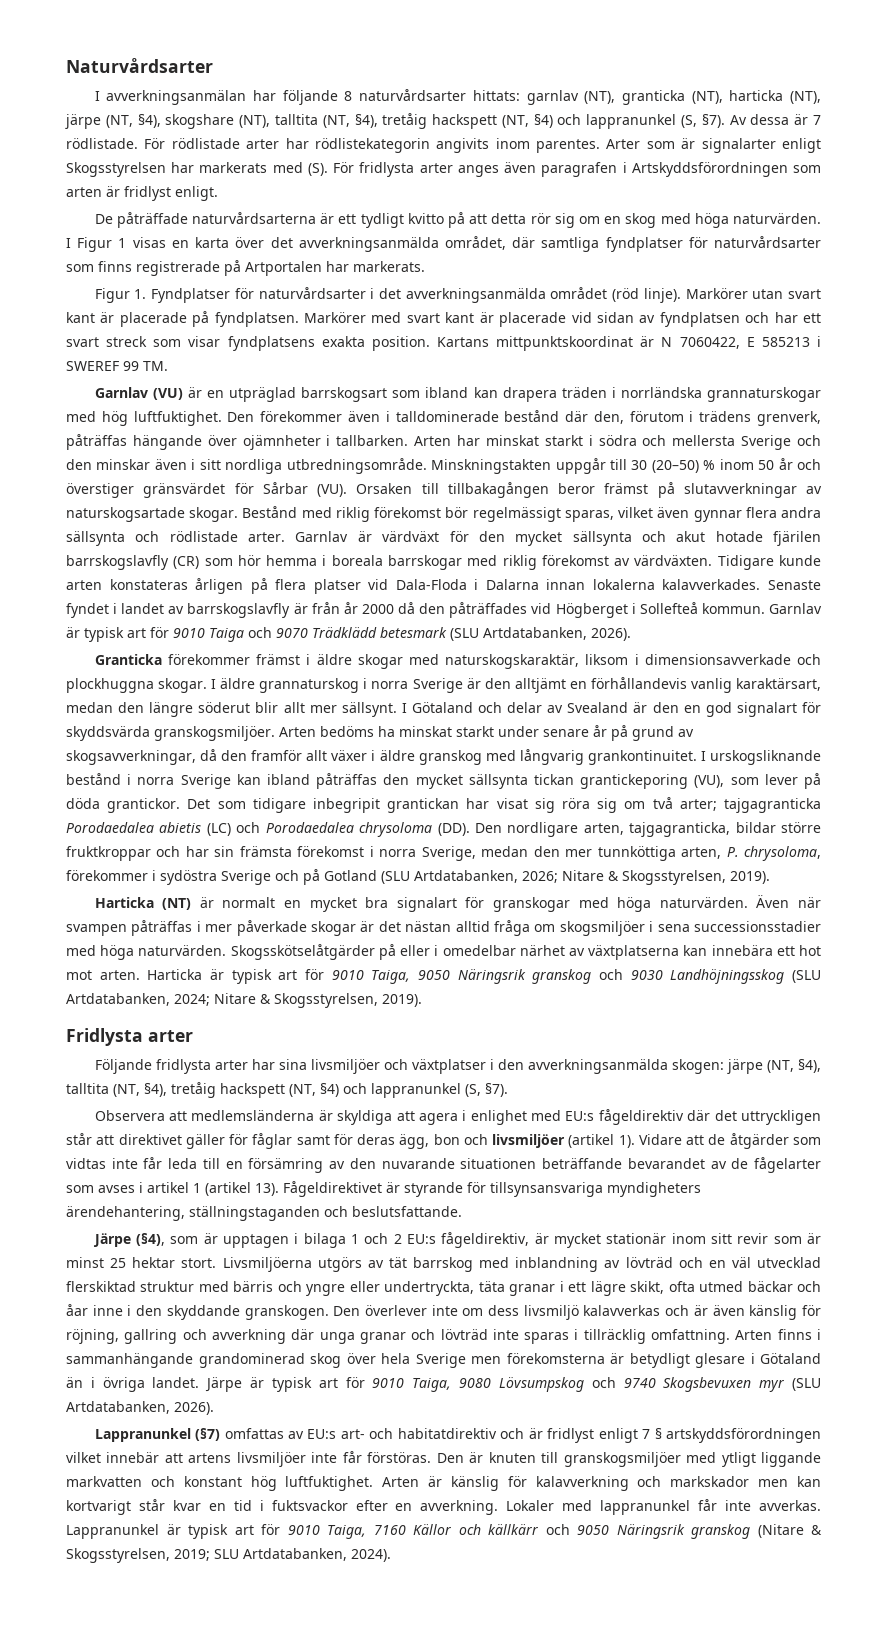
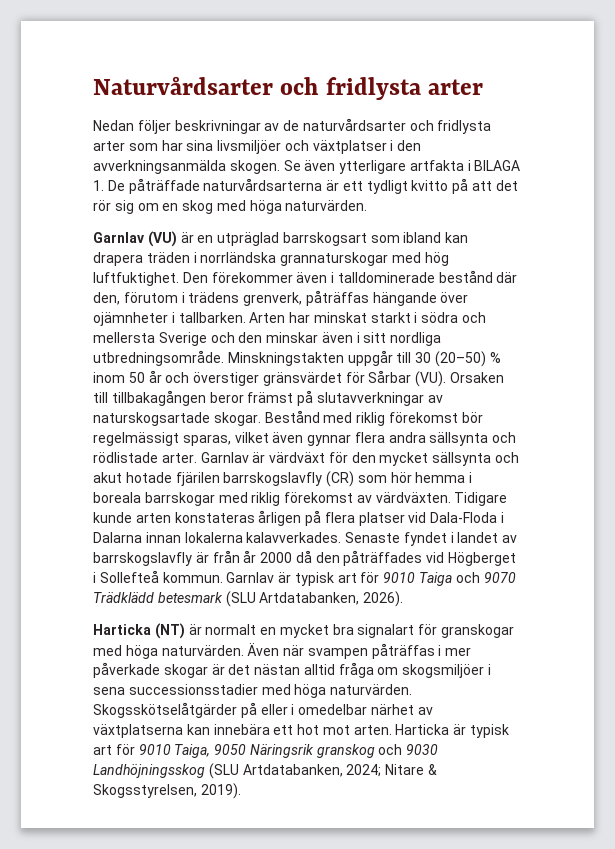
- Naturvårdsarter
- I avverkningsanmälan har följande 8 naturvårdsarter hittats: garnlav (NT), granticka (NT), harticka (NT), järpe (NT, §4), skogshare (NT), talltita (NT, §4), tretåig hackspett (NT, §4) och lappranunkel (S, §7). Av dessa är 7 rödlistade. För rödlistade arter har rödlistekategorin angivits inom parentes. Arter som är signalarter enligt Skogsstyrelsen har markerats med (S). För fridlysta arter anges även paragrafen i Artskyddsförordningen som arten är fridlyst enligt.
- De påträffade naturvårdsarterna är ett tydligt kvitto på att detta rör sig om en skog med höga naturvärden. I Figur 1 visas en karta över det avverkningsanmälda området, där samtliga fyndplatser för naturvårdsarter som finns registrerade på Artportalen har markerats.
- Figur 1. Fyndplatser för naturvårdsarter i det avverkningsanmälda området (röd linje). Markörer utan svart kant är placerade på fyndplatsen. Markörer med svart kant är placerade vid sidan av fyndplatsen och har ett svart streck som visar fyndplatsens exakta position. Kartans mittpunktskoordinat är N 7060422, E 585213 i SWEREF 99 TM.
+ Naturvårdsarter och fridlysta arter
+ Nedan följer beskrivningar av de naturvårdsarter och fridlysta arter som har sina livsmiljöer och växtplatser i den avverkningsanmälda skogen. Se även ytterligare artfakta i BILAGA 1. De påträffade naturvårdsarterna är ett tydligt kvitto på att det rör sig om en skog med höga naturvärden.
- Granticka förekommer främst i äldre skogar med naturskogskaraktär, liksom i dimensionsavverkade och plockhuggna skogar. I äldre grannaturskog i norra Sverige är den alltjämt en förhållandevis vanlig karaktärsart, medan den längre söderut blir allt mer sällsynt. I Götaland och delar av Svealand är den en god signalart för skyddsvärda granskogsmiljöer. Arten bedöms ha minskat starkt under senare år på grund av skogsavverkningar, då den framför allt växer i äldre granskog med långvarig grankontinuitet. I urskogsliknande bestånd i norra Sverige kan ibland påträffas den mycket sällsynta tickan grantickeporing (VU), som lever på döda grantickor. Det som tidigare inbegripit grantickan har visat sig röra sig om två arter; tajgagranticka Porodaedalea abietis (LC) och Porodaedalea chrysoloma (DD). Den nordligare arten, tajgagranticka, bildar större fruktkroppar och har sin främsta förekomst i norra Sverige, medan den mer tunnköttiga arten, P. chrysoloma, förekommer i sydöstra Sverige och på Gotland (SLU Artdatabanken, 2026; Nitare & Skogsstyrelsen, 2019).
- Fridlysta arter
- Följande fridlysta arter har sina livsmiljöer och växtplatser i den avverkningsanmälda skogen: järpe (NT, §4), talltita (NT, §4), tretåig hackspett (NT, §4) och lappranunkel (S, §7).
- Observera att medlemsländerna är skyldiga att agera i enlighet med EU:s fågeldirektiv där det uttryckligen står att direktivet gäller för fåglar samt för deras ägg, bon och livsmiljöer (artikel 1). Vidare att de åtgärder som vidtas inte får leda till en försämring av den nuvarande situationen beträffande bevarandet av de fågelarter som avses i artikel 1 (artikel 13). Fågeldirektivet är styrande för tillsynsansvariga myndigheters ärendehantering, ställningstaganden och beslutsfattande.
- Järpe (§4), som är upptagen i bilaga 1 och 2 EU:s fågeldirektiv, är mycket stationär inom sitt revir som är minst 25 hektar stort. Livsmiljöerna utgörs av tät barrskog med inblandning av lövträd och en väl utvecklad flerskiktad struktur med bärris och yngre eller undertryckta, täta granar i ett lägre skikt, ofta utmed bäckar och åar inne i den skyddande granskogen. Den överlever inte om dess livsmiljö kalavverkas och är även känslig för röjning, gallring och avverkning där unga granar och lövträd inte sparas i tillräcklig omfattning. Arten finns i sammanhängande grandominerad skog över hela Sverige men förekomsterna är betydligt glesare i Götaland än i övriga landet. Järpe är typisk art för 9010 Taiga, 9080 Lövsumpskog och 9740 Skogsbevuxen myr (SLU Artdatabanken, 2026).
- Lappranunkel (§7) omfattas av EU:s art- och habitatdirektiv och är fridlyst enligt 7 § artskyddsförordningen vilket innebär att artens livsmiljöer inte får förstöras. Den är knuten till granskogsmiljöer med ytligt liggande markvatten och konstant hög luftfuktighet. Arten är känslig för kalavverkning och markskador men kan kortvarigt står kvar en tid i fuktsvackor efter en avverkning. Lokaler med lappranunkel får inte avverkas. Lappranunkel är typisk art för 9010 Taiga, 7160 Källor och källkärr och 9050 Näringsrik granskog (Nitare & Skogsstyrelsen, 2019; SLU Artdatabanken, 2024).

